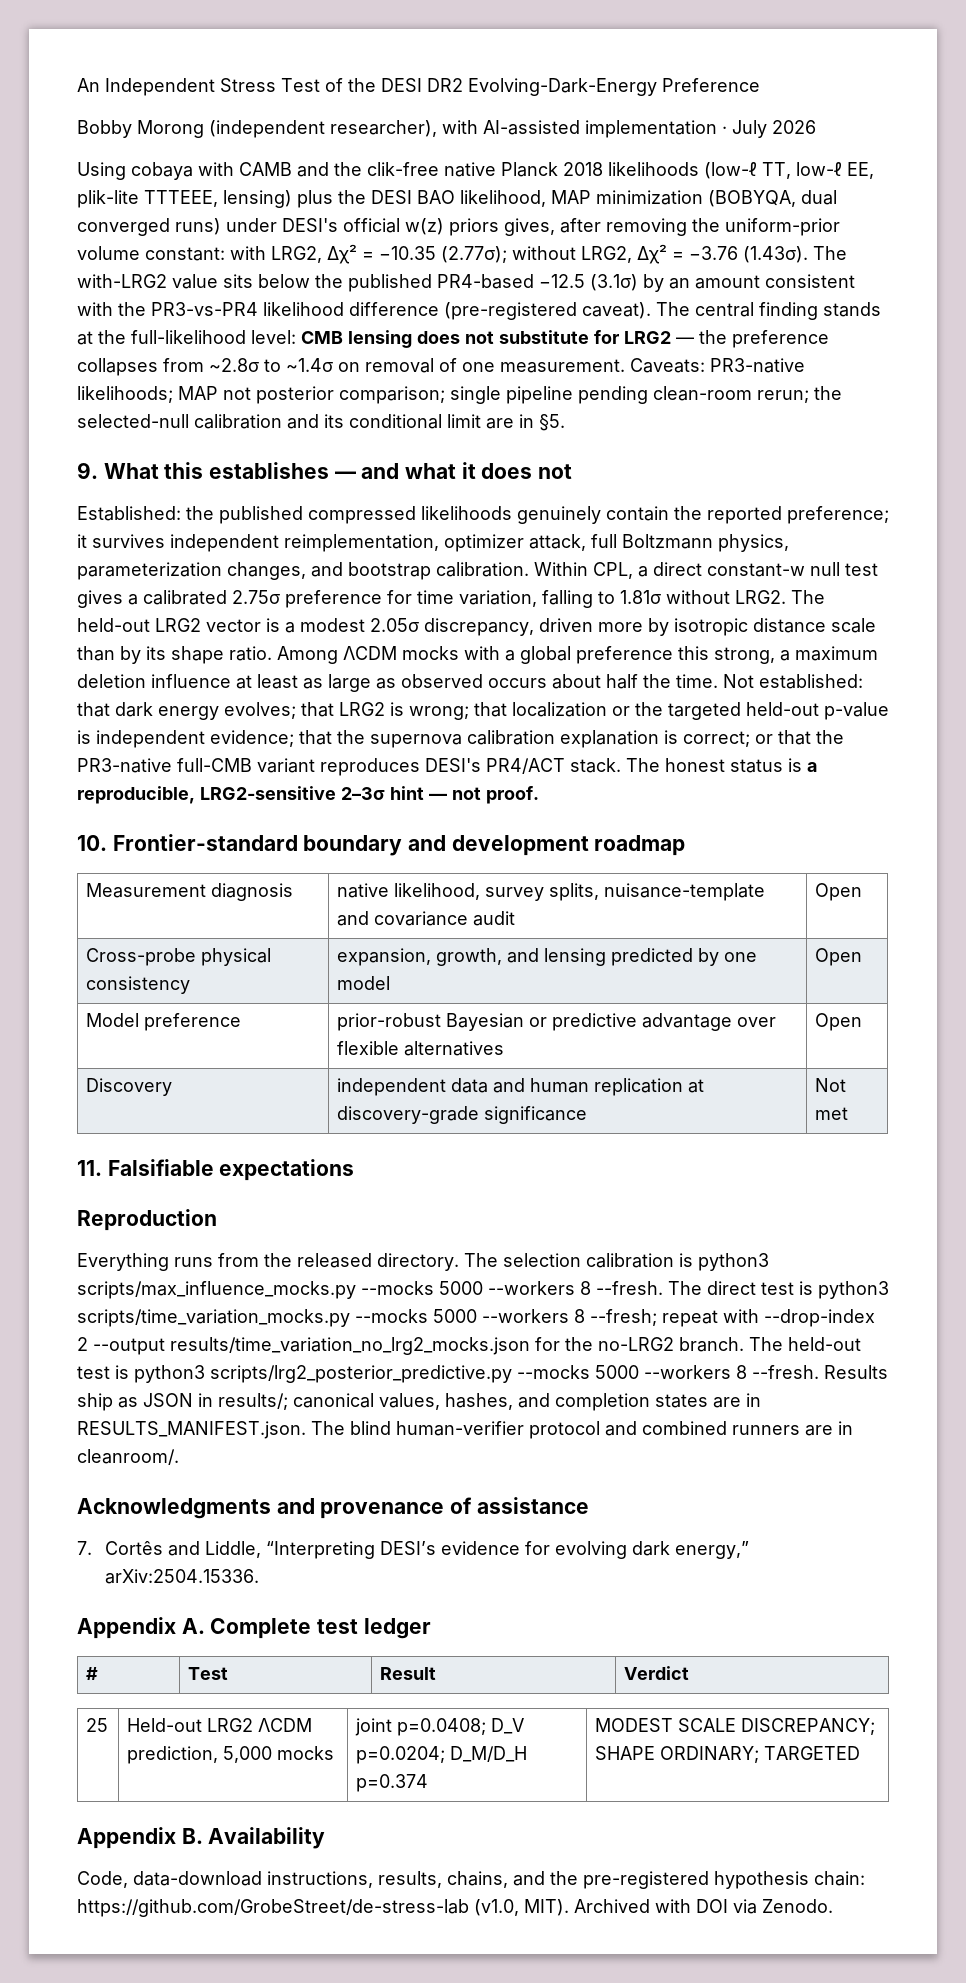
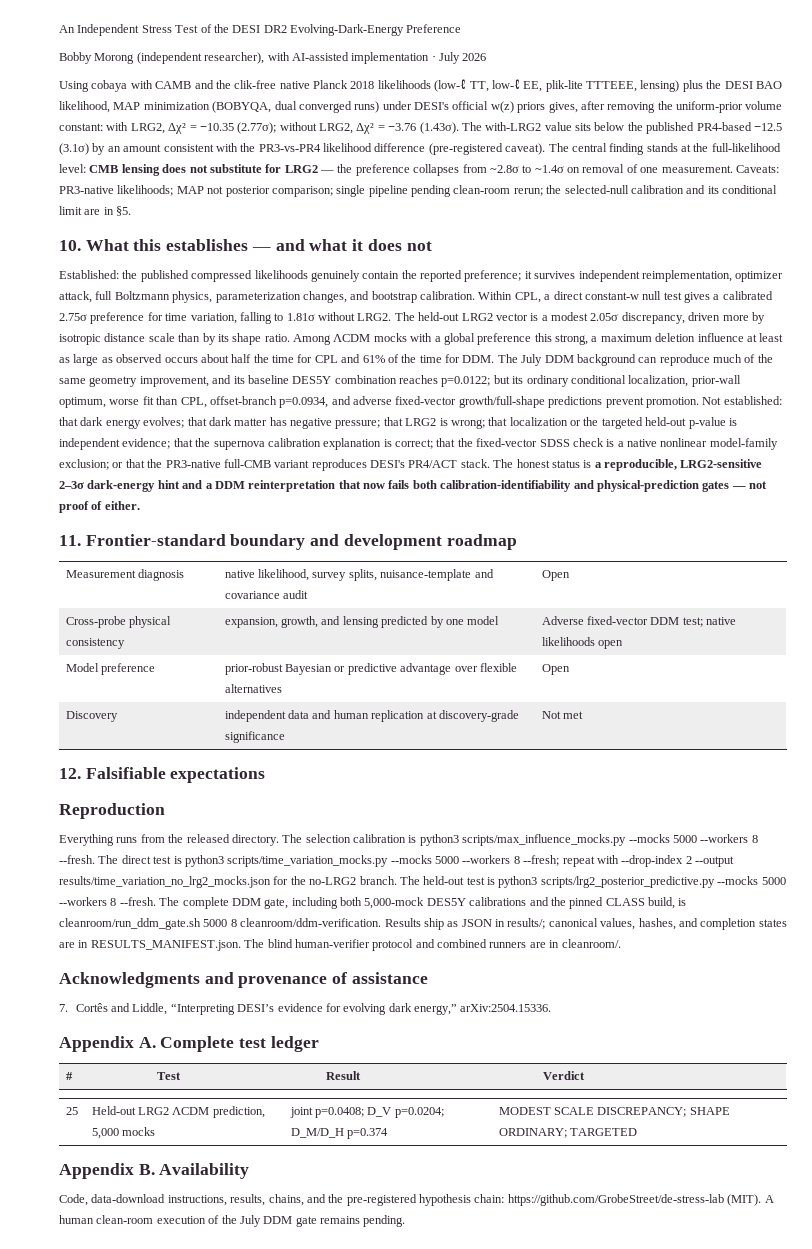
- 9. What this establishes — and what it does not
+ 10. What this establishes — and what it does not
- Among ΛCDM mocks with a global preference this strong, a maximum deletion influence at least as large as observed occurs about half the time.
+ Among ΛCDM mocks with a global preference this strong, a maximum deletion influence at least as large as observed occurs about half the time for CPL and 61% of the time for DDM. The July DDM background can reproduce much of the same geometry improvement, and its baseline DES5Y combination reaches p=0.0122; but its ordinary conditional localization, prior-wall optimum, worse fit than CPL, offset-branch p=0.0934, and adverse fixed-vector growth/full-shape predictions prevent promotion.
- Not established: that dark energy evolves; that LRG2 is wrong; that localization or the targeted held-out p-value is independent evidence; that the supernova calibration explanation is correct; or that the PR3-native full-CMB variant reproduces DESI's PR4/ACT stack.
+ Not established: that dark energy evolves; that dark matter has negative pressure; that LRG2 is wrong; that localization or the targeted held-out p-value is independent evidence; that the supernova calibration explanation is correct; that the fixed-vector SDSS check is a native nonlinear model-family exclusion; or that the PR3-native full-CMB variant reproduces DESI's PR4/ACT stack.
- The honest status is a reproducible, LRG2-sensitive 2–3σ hint — not proof.
- 10. Frontier-standard boundary and development roadmap
+ The honest status is a reproducible, LRG2-sensitive 2–3σ dark-energy hint and a DDM reinterpretation that now fails both calibration-identifiability and physical-prediction gates — not proof of either.
+ 11. Frontier-standard boundary and development roadmap
- Cross-probe physical consistency | expansion, growth, and lensing predicted by one model | Open
+ Cross-probe physical consistency | expansion, growth, and lensing predicted by one model | Adverse fixed-vector DDM test; native likelihoods open
- 11. Falsifiable expectations
+ 12. Falsifiable expectations
+ The complete DDM gate, including both 5,000-mock DES5Y calibrations and the pinned CLASS build, is cleanroom/run_ddm_gate.sh 5000 8 cleanroom/ddm-verification.
- Code, data-download instructions, results, chains, and the pre-registered hypothesis chain: https://github.com/GrobeStreet/de-stress-lab (v1.0, MIT). Archived with DOI via Zenodo.
+ Code, data-download instructions, results, chains, and the pre-registered hypothesis chain: https://github.com/GrobeStreet/de-stress-lab (MIT). A human clean-room execution of the July DDM gate remains pending.

